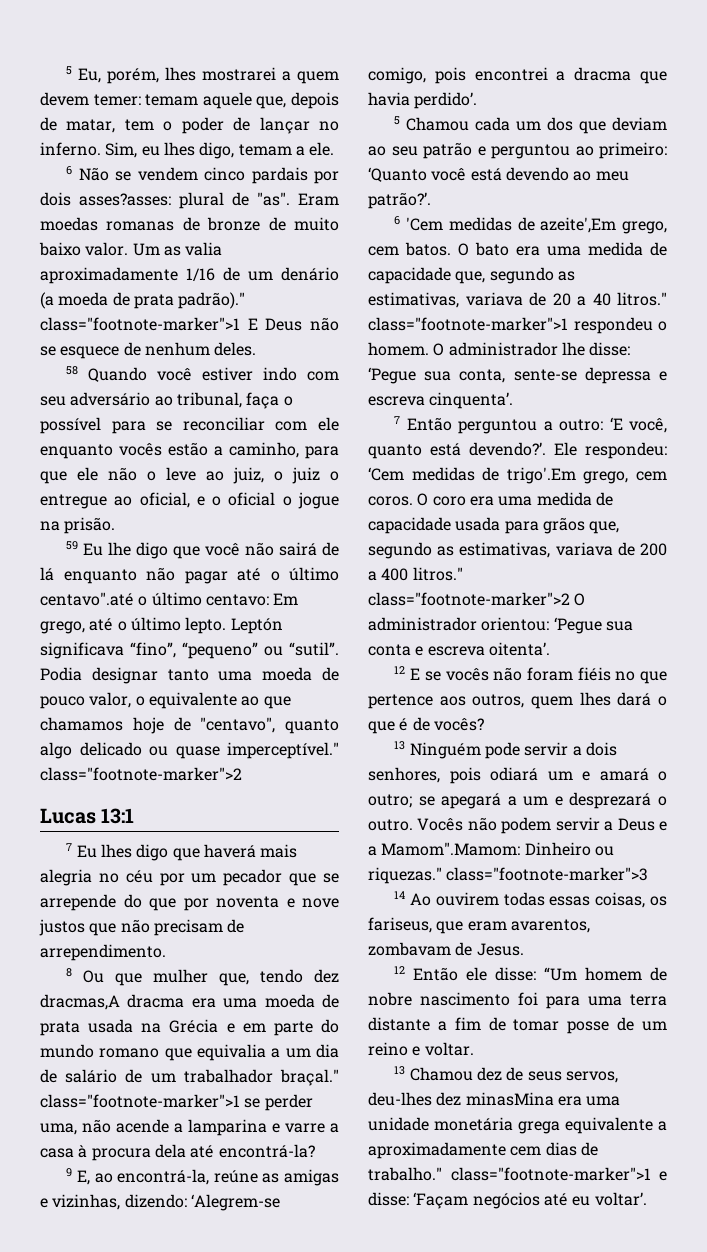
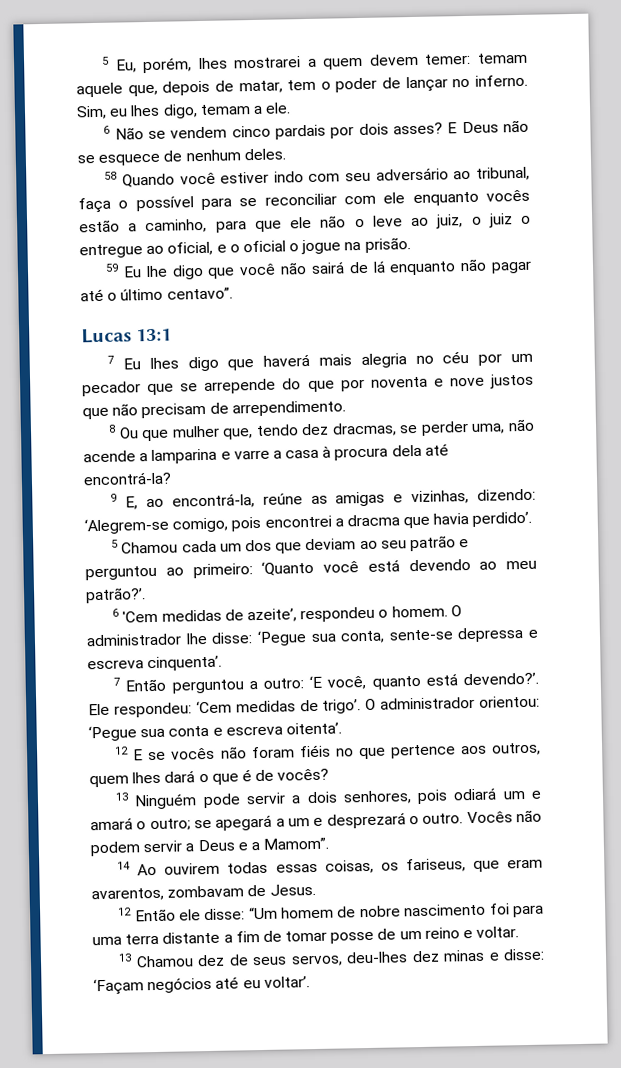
- 6 Não se vendem cinco pardais por dois asses?asses: plural de "as". Eram moedas romanas de bronze de muito baixo valor. Um as valia aproximadamente 1/16 de um denário (a moeda de prata padrão)." class="footnote-marker">1 E Deus não se esquece de nenhum deles.
+ 6 Não se vendem cinco pardais por dois asses? E Deus não se esquece de nenhum deles.
- 59 Eu lhe digo que você não sairá de lá enquanto não pagar até o último centavo".até o último centavo: Em grego, até o último lepto. Leptón significava “fino”, “pequeno” ou “sutil”. Podia designar tanto uma moeda de pouco valor, o equivalente ao que chamamos hoje de "centavo", quanto algo delicado ou quase imperceptível." class="footnote-marker">2
+ 59 Eu lhe digo que você não sairá de lá enquanto não pagar até o último centavo”.
- 8 Ou que mulher que, tendo dez dracmas,A dracma era uma moeda de prata usada na Grécia e em parte do mundo romano que equivalia a um dia de salário de um trabalhador braçal." class="footnote-marker">1 se perder uma, não acende a lamparina e varre a casa à procura dela até encontrá-la?
+ 8 Ou que mulher que, tendo dez dracmas, se perder uma, não acende a lamparina e varre a casa à procura dela até encontrá-la?
- 6 'Cem medidas de azeite',Em grego, cem batos. O bato era uma medida de capacidade que, segundo as estimativas, variava de 20 a 40 litros." class="footnote-marker">1 respondeu o homem.
+ 6 'Cem medidas de azeite’, respondeu o homem.
- Ele respondeu: ‘Cem medidas de trigo'.Em grego, cem coros. O coro era uma medida de capacidade usada para grãos que, segundo as estimativas, variava de 200 a 400 litros." class="footnote-marker">2 O administrador orientou: ‘Pegue sua conta e escreva oitenta’.
+ Ele respondeu: ‘Cem medidas de trigo’. O administrador orientou: ‘Pegue sua conta e escreva oitenta’.
- Vocês não podem servir a Deus e a Mamom".Mamom: Dinheiro ou riquezas." class="footnote-marker">3
+ Vocês não podem servir a Deus e a Mamom”.
- 13 Chamou dez de seus servos, deu-lhes dez minasMina era uma unidade monetária grega equivalente a aproximadamente cem dias de trabalho." class="footnote-marker">1 e disse: ‘Façam negócios até eu voltar’.
+ 13 Chamou dez de seus servos, deu-lhes dez minas e disse: ‘Façam negócios até eu voltar’.

